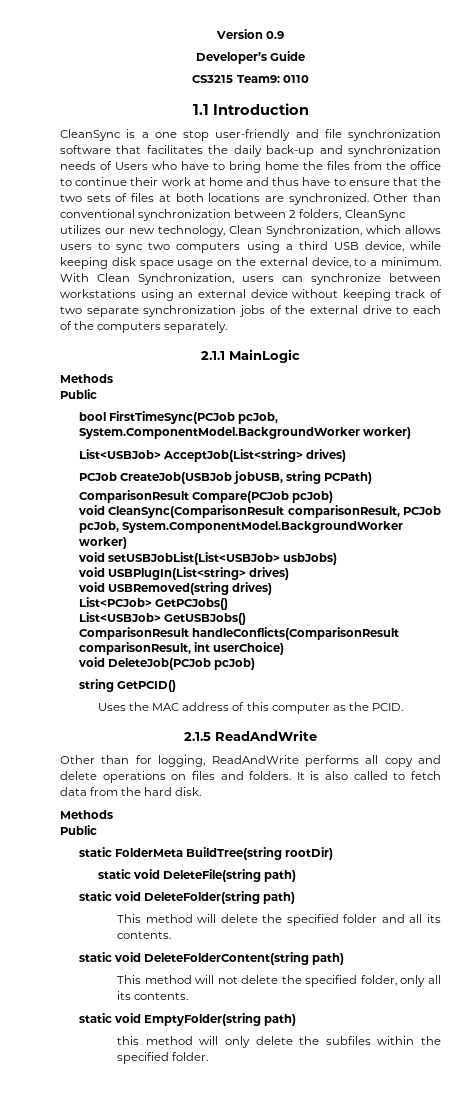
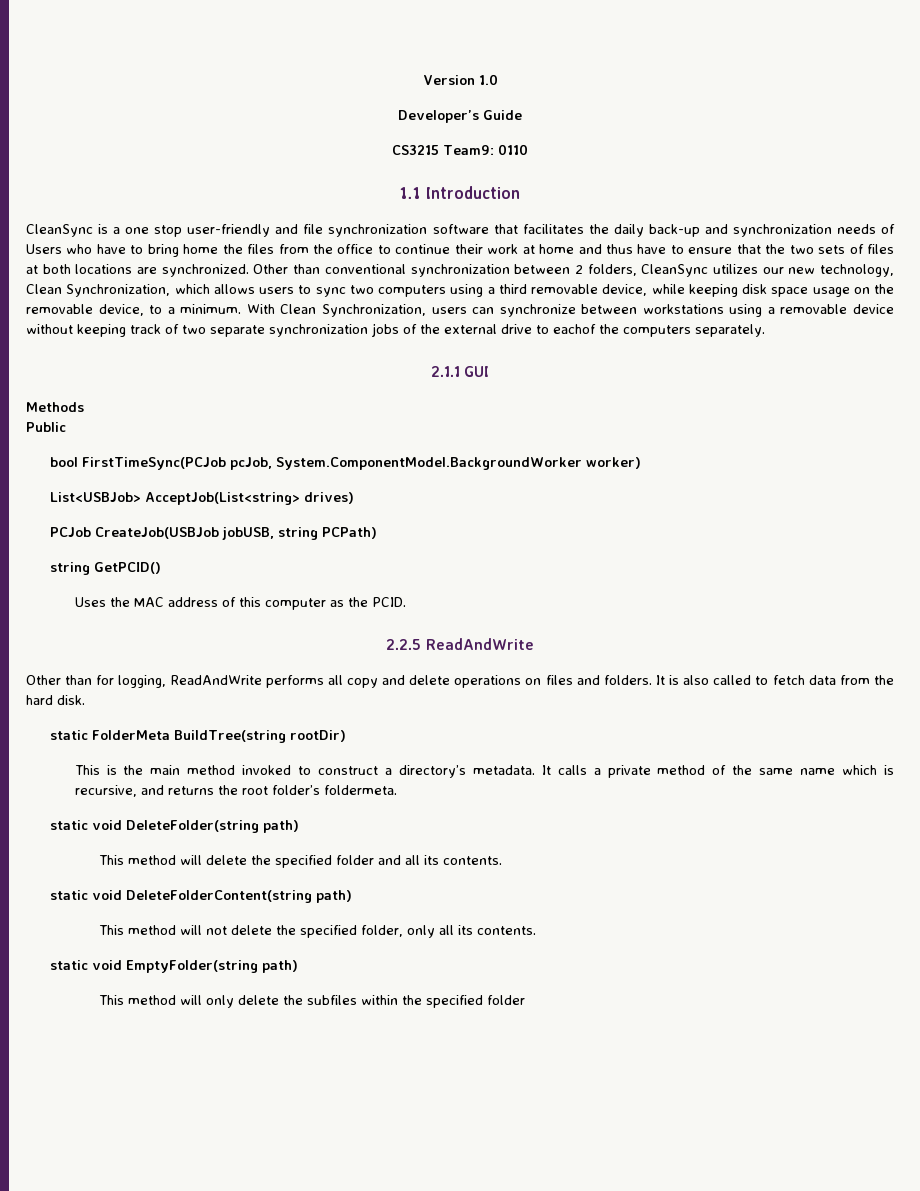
- Version 0.9
+ Version 1.0
- Other than conventional synchronization between 2 folders, CleanSync utilizes our new technology, Clean Synchronization, which allows users to sync two computers using a third USB device, while keeping disk space usage on the external device, to a minimum.
+ Other than conventional synchronization between 2 folders, CleanSync utilizes our new technology, Clean Synchronization, which allows users to sync two computers using a third removable device, while keeping disk space usage on the removable device, to a minimum.
- With Clean Synchronization, users can synchronize between workstations using an external device without keeping track of two separate synchronization jobs of the external drive to each of the computers separately.
+ With Clean Synchronization, users can synchronize between workstations using a removable device without keeping track of two separate synchronization jobs of the external drive to eachof the computers separately.
- 2.1.1 MainLogic
+ 2.1.1 GUI
- ComparisonResult Compare(PCJob pcJob)
- void CleanSync(ComparisonResult comparisonResult, PCJob pcJob, System.ComponentModel.BackgroundWorker worker)
- void setUSBJobList(List<USBJob> usbJobs)
- void USBPlugIn(List<string> drives)
- void USBRemoved(string drives)
- List<PCJob> GetPCJobs()
- List<USBJob> GetUSBJobs()
- ComparisonResult handleConflicts(ComparisonResult comparisonResult, int userChoice)
- void DeleteJob(PCJob pcJob)
- 2.1.5 ReadAndWrite
+ 2.2.5 ReadAndWrite
  It is also called to fetch data from the hard disk.
- Methods
- Public
- static void DeleteFile(string path)
+ This is the main method invoked to construct a directory’s metadata. It calls a private method of the same name which is recursive, and returns the root folder’s foldermeta.
- this method will only delete the subfiles within the specified folder.
+ This method will only delete the subfiles within the specified folder

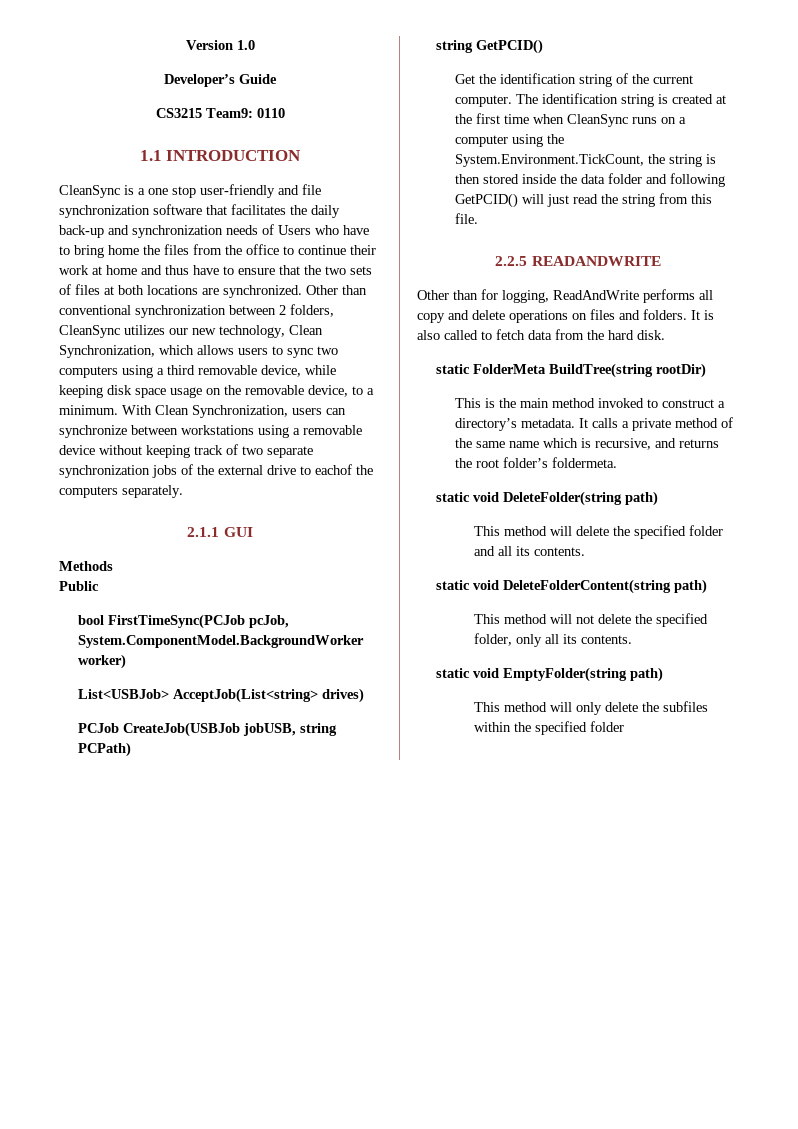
- 1.1 Introduction
+ 1.1 INTRODUCTION
- Uses the MAC address of this computer as the PCID.
+ Get the identification string of the current computer. The identification string is created at the first time when CleanSync runs on a computer using the System.Environment.TickCount, the string is then stored inside the data folder and following GetPCID() will just read the string from this file.
- 2.2.5 ReadAndWrite
+ 2.2.5 READANDWRITE

